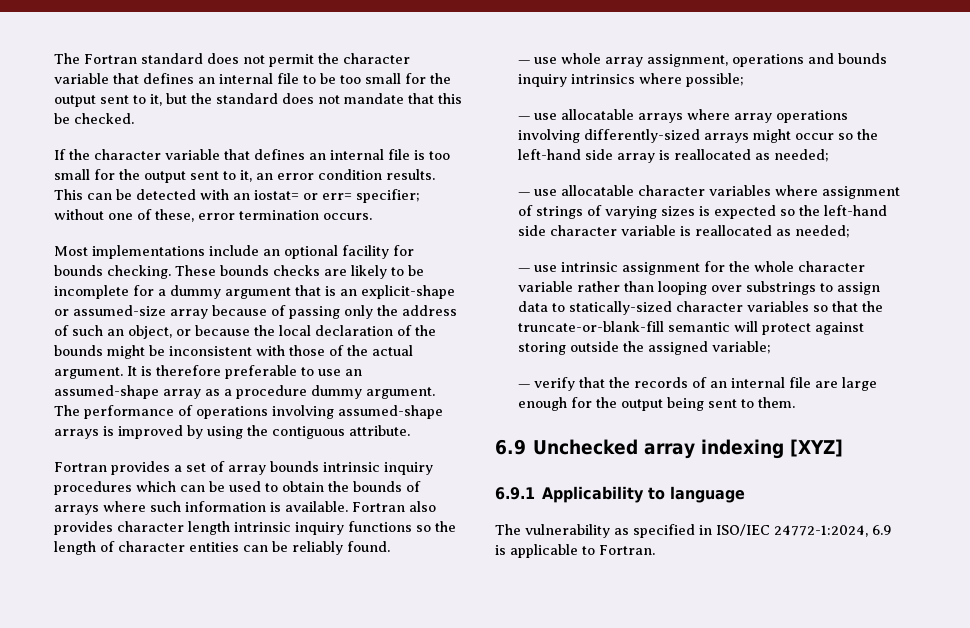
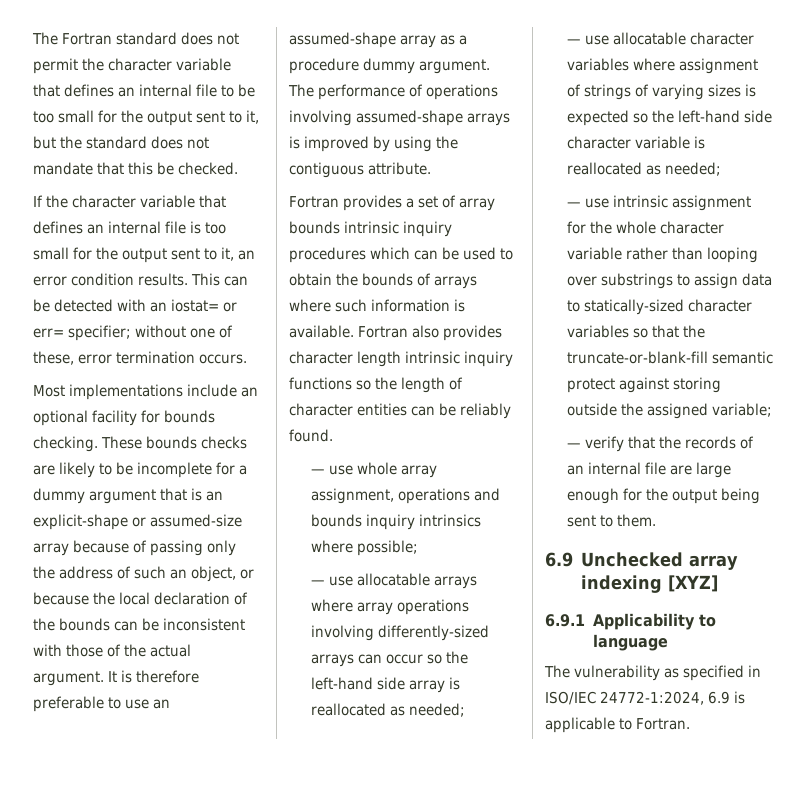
- These bounds checks are likely to be incomplete for a dummy argument that is an explicit-shape or assumed-size array because of passing only the address of such an object, or because the local declaration of the bounds might be inconsistent with those of the actual argument.
+ These bounds checks are likely to be incomplete for a dummy argument that is an explicit-shape or assumed-size array because of passing only the address of such an object, or because the local declaration of the bounds can be inconsistent with those of the actual argument.
- — use allocatable arrays where array operations involving differently-sized arrays might occur so the left-hand side array is reallocated as needed;
+ — use allocatable arrays where array operations involving differently-sized arrays can occur so the left-hand side array is reallocated as needed;
- — use intrinsic assignment for the whole character variable rather than looping over substrings to assign data to statically-sized character variables so that the truncate-or-blank-fill semantic will protect against storing outside the assigned variable;
+ — use intrinsic assignment for the whole character variable rather than looping over substrings to assign data to statically-sized character variables so that the truncate-or-blank-fill semantic protect against storing outside the assigned variable;

